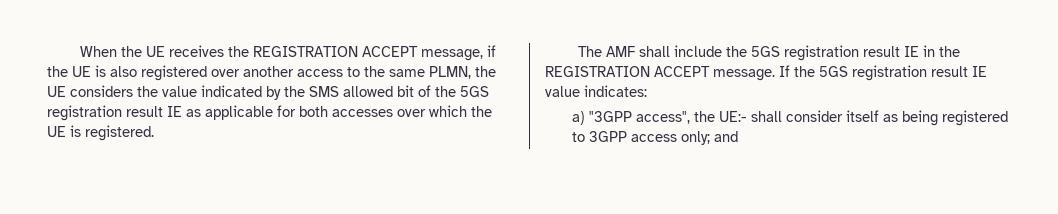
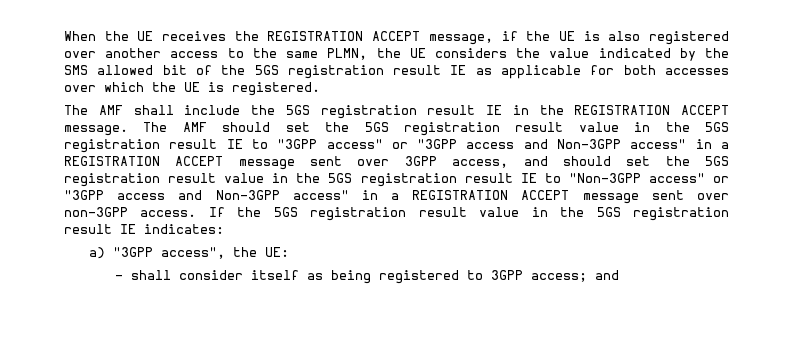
+ The AMF should set the 5GS registration result value in the 5GS registration result IE to "3GPP access" or "3GPP access and Non-3GPP access" in a REGISTRATION ACCEPT message sent over 3GPP access, and should set the 5GS registration result value in the 5GS registration result IE to "Non-3GPP access" or "3GPP access and Non-3GPP access" in a REGISTRATION ACCEPT message sent over non-3GPP access.
- If the 5GS registration result IE value indicates:
+ If the 5GS registration result value in the 5GS registration result IE indicates:
- a) "3GPP access", the UE:- shall consider itself as being registered to 3GPP access only; and
+ a) "3GPP access", the UE:
+ - shall consider itself as being registered to 3GPP access; and

